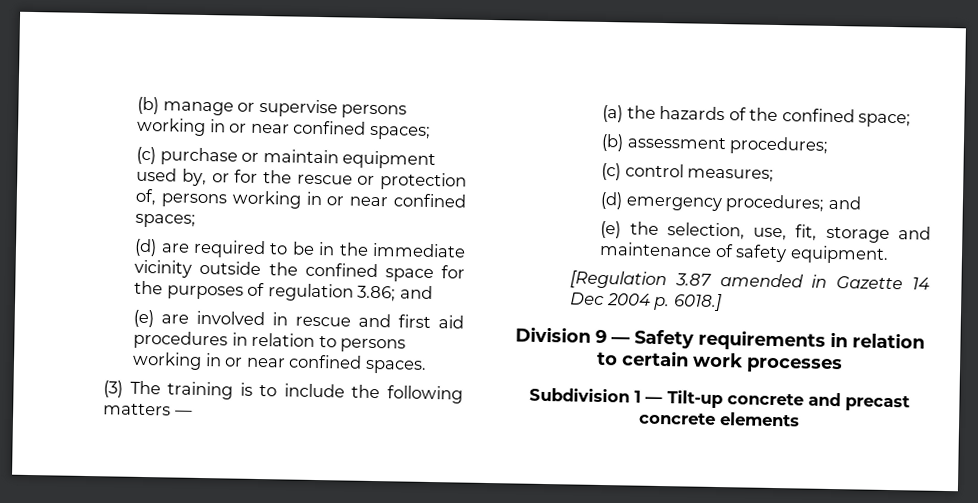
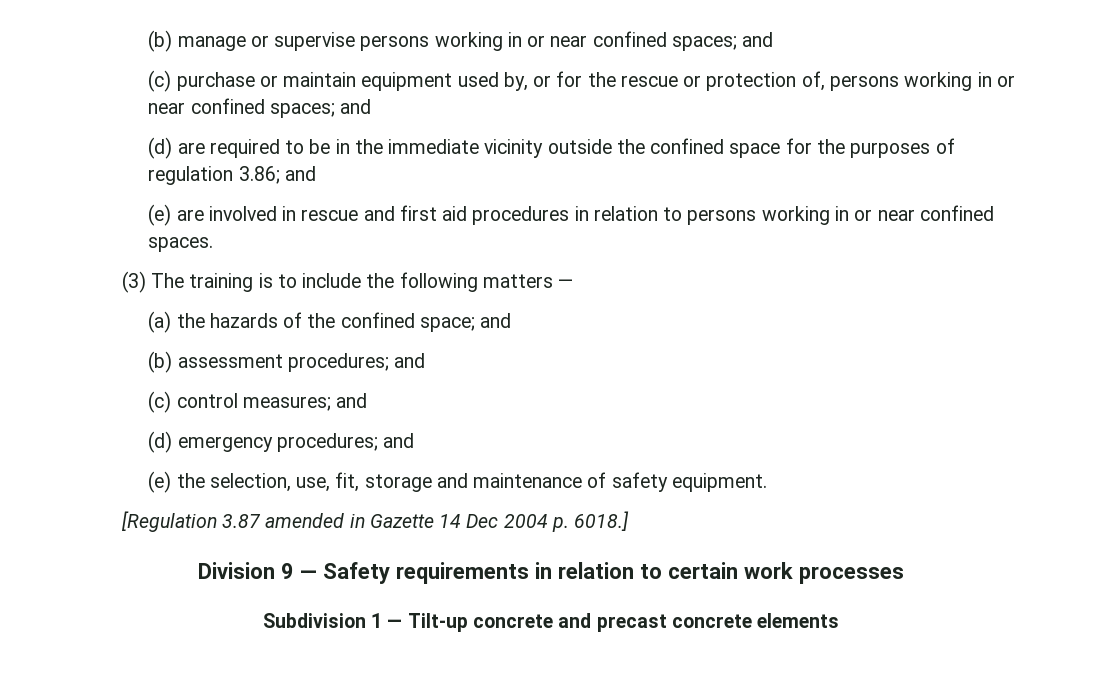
- (b) manage or supervise persons working in or near confined spaces;
+ (b) manage or supervise persons working in or near confined spaces; and
- (c) purchase or maintain equipment used by, or for the rescue or protection of, persons working in or near confined spaces;
+ (c) purchase or maintain equipment used by, or for the rescue or protection of, persons working in or near confined spaces; and
- (a) the hazards of the confined space;
+ (a) the hazards of the confined space; and
- (b) assessment procedures;
+ (b) assessment procedures; and
- (c) control measures;
+ (c) control measures; and

